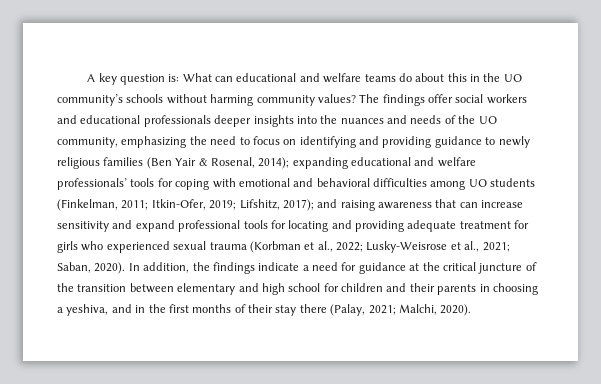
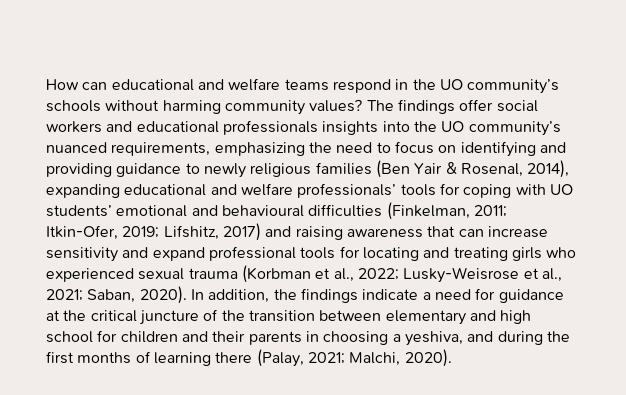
- A key question is: What can educational and welfare teams do about this in the UO community’s schools without harming community values?
+ How can educational and welfare teams respond in the UO community’s schools without harming community values?
- The findings offer social workers and educational professionals deeper insights into the nuances and needs of the UO community, emphasizing the need to focus on identifying and providing guidance to newly religious families (Ben Yair & Rosenal, 2014); expanding educational and welfare professionals’ tools for coping with emotional and behavioral difficulties among UO students (Finkelman, 2011;
+ The findings offer social workers and educational professionals insights into the UO community’s nuanced requirements, emphasizing the need to focus on identifying and providing guidance to newly religious families (Ben Yair & Rosenal, 2014), expanding educational and welfare professionals’ tools for coping with UO students’ emotional and behavioural difficulties (Finkelman, 2011;
- Lifshitz, 2017); and raising awareness that can increase sensitivity and expand professional tools for locating and providing adequate treatment for girls who experienced sexual trauma (Korbman et al., 2022;
+ Lifshitz, 2017) and raising awareness that can increase sensitivity and expand professional tools for locating and treating girls who experienced sexual trauma (Korbman et al., 2022;
- In addition, the findings indicate a need for guidance at the critical juncture of the transition between elementary and high school for children and their parents in choosing a yeshiva, and in the first months of their stay there (Palay, 2021; Malchi, 2020).
+ In addition, the findings indicate a need for guidance at the critical juncture of the transition between elementary and high school for children and their parents in choosing a yeshiva, and during the first months of learning there (Palay, 2021; Malchi, 2020).

